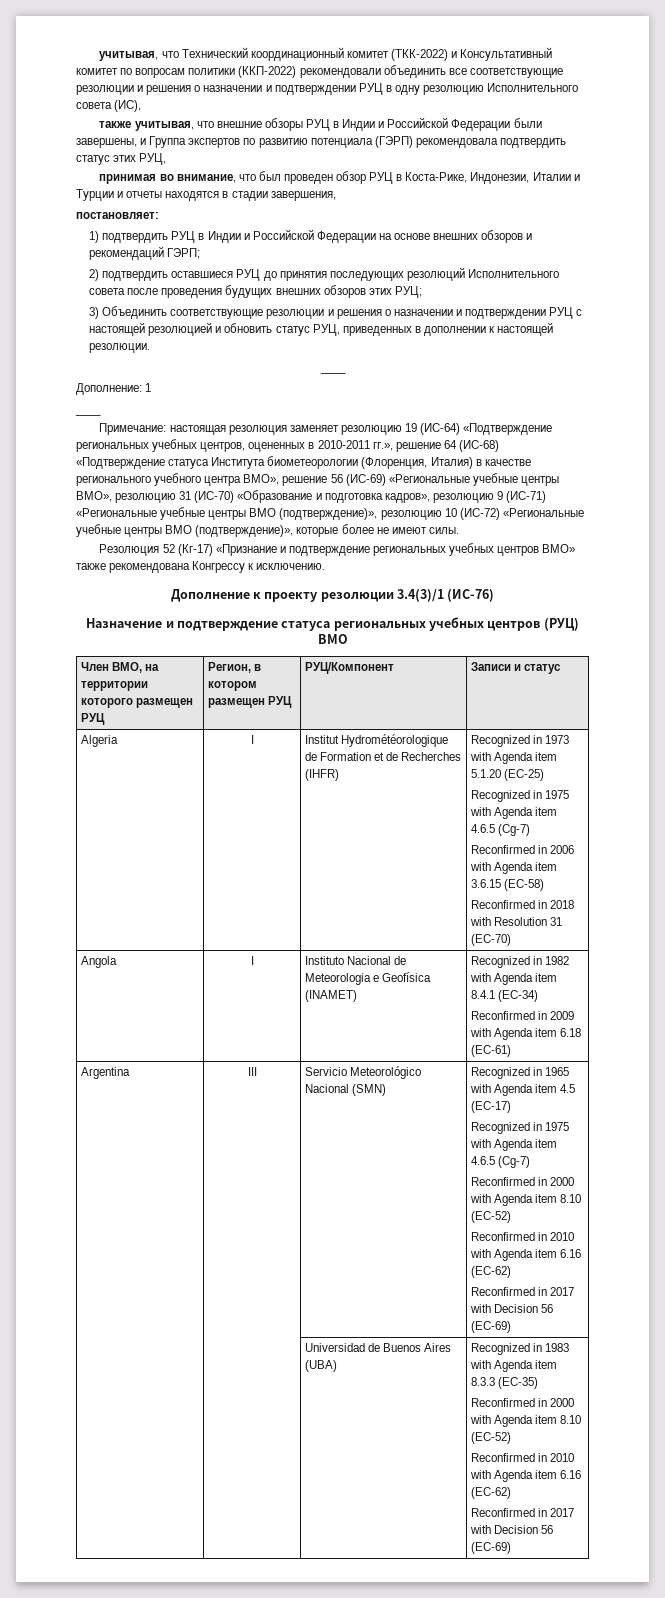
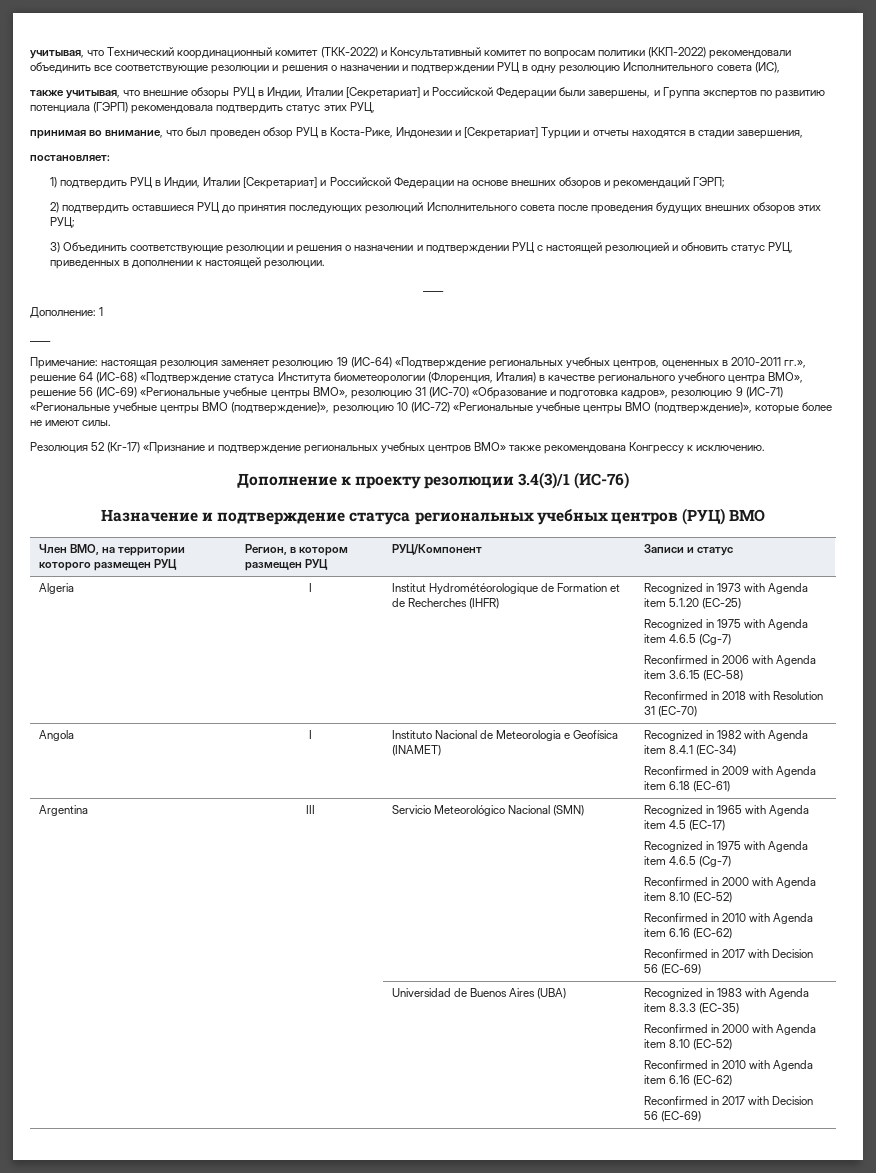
- также учитывая, что внешние обзоры РУЦ в Индии и Российской Федерации были завершены, и Группа экспертов по развитию потенциала (ГЭРП) рекомендовала подтвердить статус этих РУЦ,
+ также учитывая, что внешние обзоры РУЦ в Индии, Италии [Секретариат] и Российской Федерации были завершены, и Группа экспертов по развитию потенциала (ГЭРП) рекомендовала подтвердить статус этих РУЦ,
- принимая во внимание, что был проведен обзор РУЦ в Коста-Рике, Индонезии, Италии и Турции и отчеты находятся в стадии завершения,
+ принимая во внимание, что был проведен обзор РУЦ в Коста-Рике, Индонезии и [Секретариат] Турции и отчеты находятся в стадии завершения,
- 1) подтвердить РУЦ в Индии и Российской Федерации на основе внешних обзоров и рекомендаций ГЭРП;
+ 1) подтвердить РУЦ в Индии, Италии [Секретариат] и Российской Федерации на основе внешних обзоров и рекомендаций ГЭРП;

